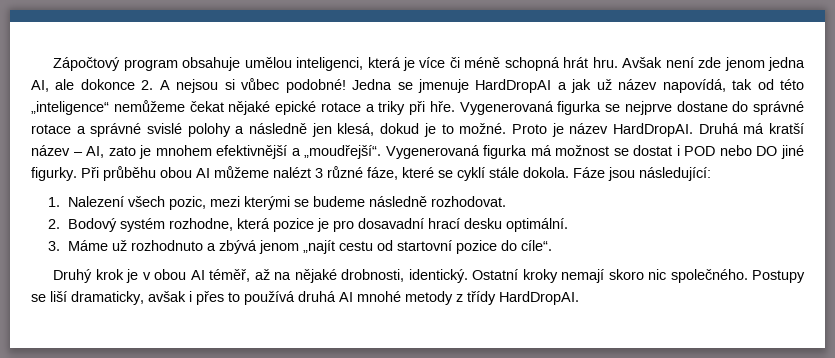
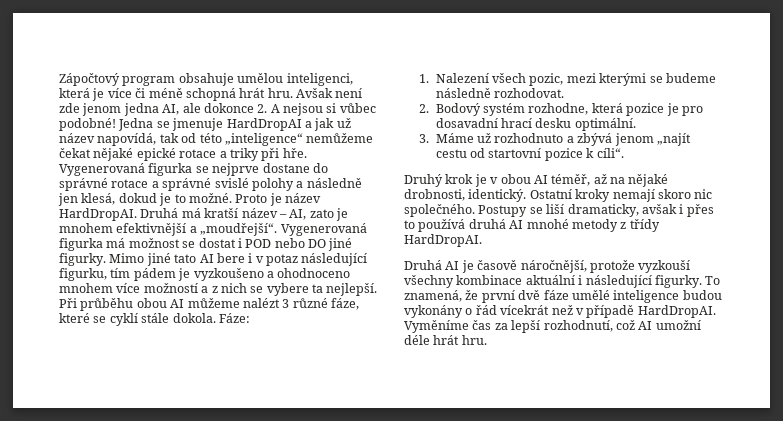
+ Mimo jiné tato AI bere i v potaz následující figurku, tím pádem je vyzkoušeno a ohodnoceno mnohem více možností a z nich se vybere ta nejlepší.
- Fáze jsou následující:
+ Fáze:
- 3. Máme už rozhodnuto a zbývá jenom „najít cestu od startovní pozice do cíle“.
+ 3. Máme už rozhodnuto a zbývá jenom „najít cestu od startovní pozice k cíli“.
+ Druhá AI je časově náročnější, protože vyzkouší všechny kombinace aktuální i následující figurky. To znamená, že první dvě fáze umělé inteligence budou vykonány o řád vícekrát než v případě HardDropAI. Vyměníme čas za lepší rozhodnutí, což AI umožní déle hrát hru.

